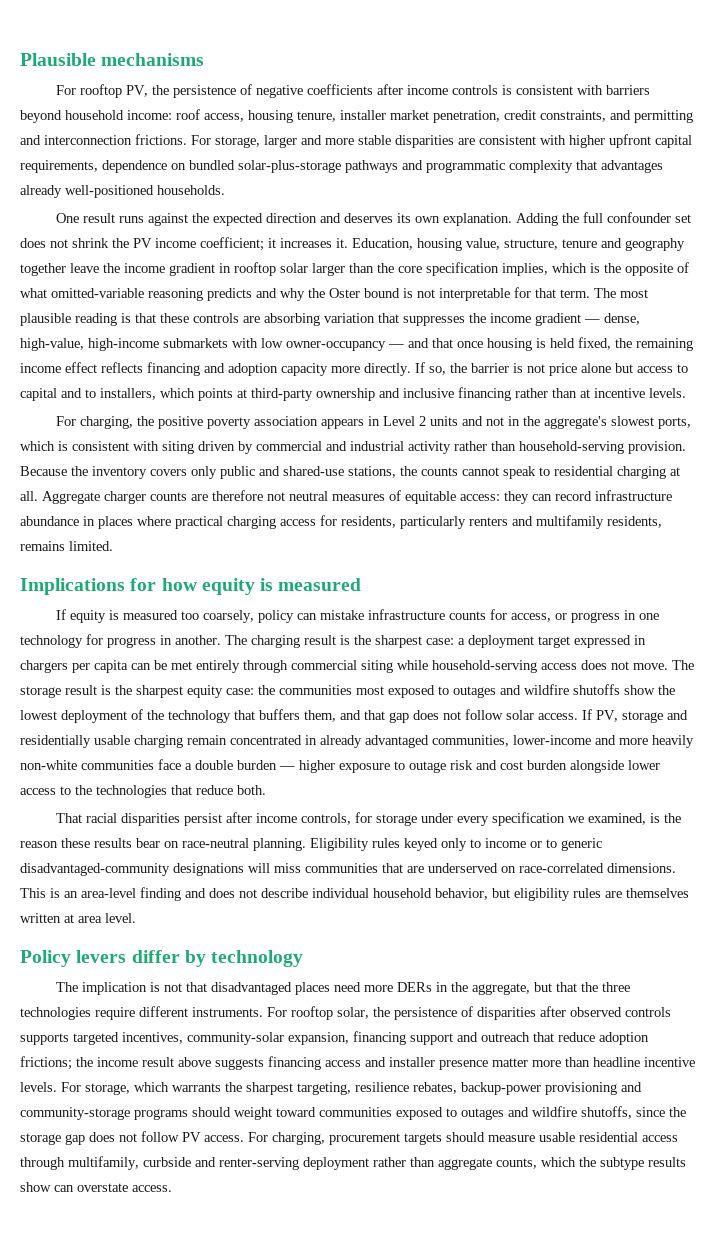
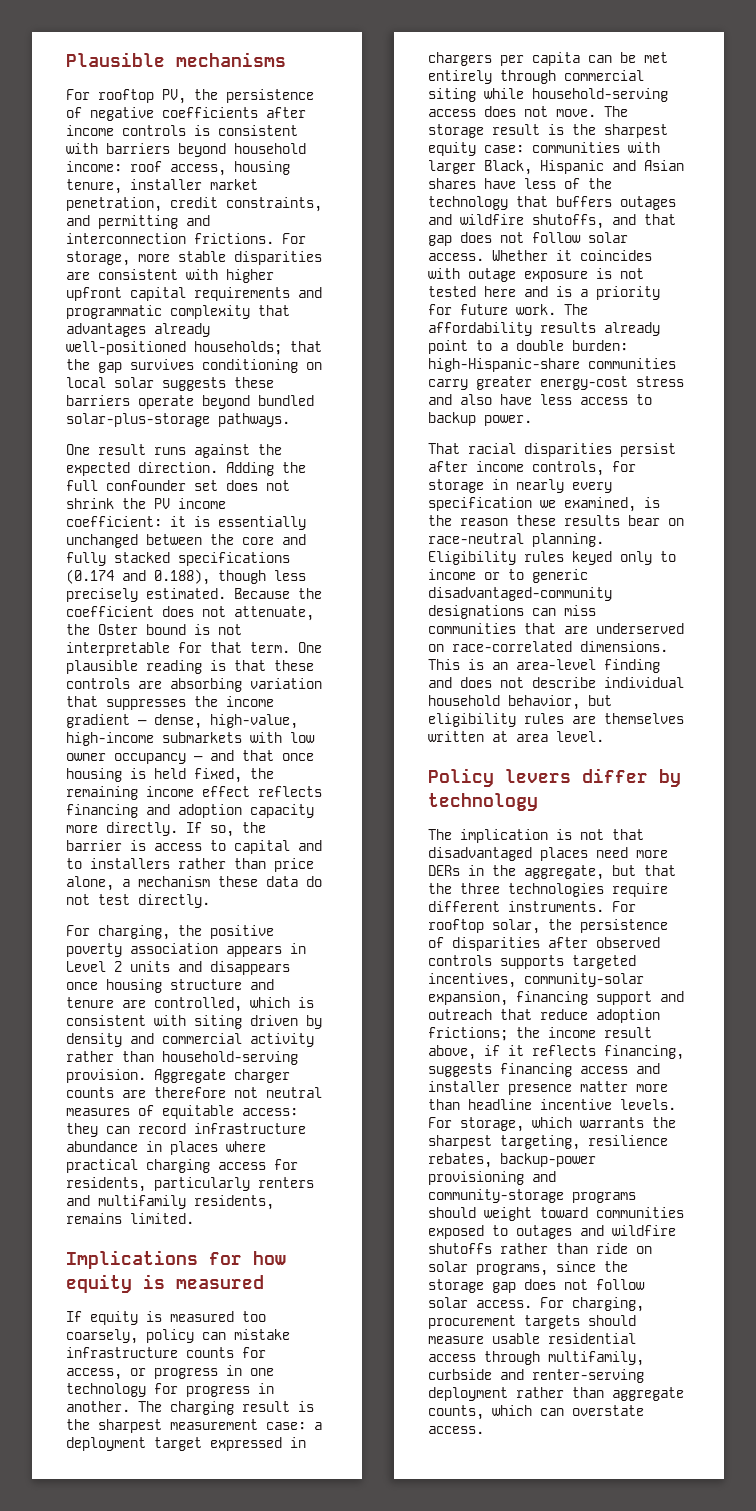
- For storage, larger and more stable disparities are consistent with higher upfront capital requirements, dependence on bundled solar-plus-storage pathways and programmatic complexity that advantages already well-positioned households.
+ For storage, more stable disparities are consistent with higher upfront capital requirements and programmatic complexity that advantages already well-positioned households; that the gap survives conditioning on local solar suggests these barriers operate beyond bundled solar-plus-storage pathways.
- One result runs against the expected direction and deserves its own explanation.
+ One result runs against the expected direction.
- Adding the full confounder set does not shrink the PV income coefficient; it increases it. Education, housing value, structure, tenure and geography together leave the income gradient in rooftop solar larger than the core specification implies, which is the opposite of what omitted-variable reasoning predicts and why the Oster bound is not interpretable for that term.
+ Adding the full confounder set does not shrink the PV income coefficient: it is essentially unchanged between the core and fully stacked specifications (0.174 and 0.188), though less precisely estimated. Because the coefficient does not attenuate, the Oster bound is not interpretable for that term.
- The most plausible reading is that these controls are absorbing variation that suppresses the income gradient — dense, high-value, high-income submarkets with low owner-occupancy — and that once housing is held fixed, the remaining income effect reflects financing and adoption capacity more directly.
+ One plausible reading is that these controls are absorbing variation that suppresses the income gradient — dense, high-value, high-income submarkets with low owner occupancy — and that once housing is held fixed, the remaining income effect reflects financing and adoption capacity more directly.
- If so, the barrier is not price alone but access to capital and to installers, which points at third-party ownership and inclusive financing rather than at incentive levels.
+ If so, the barrier is access to capital and to installers rather than price alone, a mechanism these data do not test directly.
- For charging, the positive poverty association appears in Level 2 units and not in the aggregate's slowest ports, which is consistent with siting driven by commercial and industrial activity rather than household-serving provision.
+ For charging, the positive poverty association appears in Level 2 units and disappears once housing structure and tenure are controlled, which is consistent with siting driven by density and commercial activity rather than household-serving provision.
- Because the inventory covers only public and shared-use stations, the counts cannot speak to residential charging at all.
- The charging result is the sharpest case: a deployment target expressed in chargers per capita can be met entirely through commercial siting while household-serving access does not move.
+ The charging result is the sharpest measurement case: a deployment target expressed in chargers per capita can be met entirely through commercial siting while household-serving access does not move.
- The storage result is the sharpest equity case: the communities most exposed to outages and wildfire shutoffs show the lowest deployment of the technology that buffers them, and that gap does not follow solar access.
+ The storage result is the sharpest equity case: communities with larger Black, Hispanic and Asian shares have less of the technology that buffers outages and wildfire shutoffs, and that gap does not follow solar access.
- If PV, storage and residentially usable charging remain concentrated in already advantaged communities, lower-income and more heavily non-white communities face a double burden — higher exposure to outage risk and cost burden alongside lower access to the technologies that reduce both.
+ Whether it coincides with outage exposure is not tested here and is a priority for future work. The affordability results already point to a double burden: high-Hispanic-share communities carry greater energy-cost stress and also have less access to backup power.
- That racial disparities persist after income controls, for storage under every specification we examined, is the reason these results bear on race-neutral planning.
+ That racial disparities persist after income controls, for storage in nearly every specification we examined, is the reason these results bear on race-neutral planning.
- Eligibility rules keyed only to income or to generic disadvantaged-community designations will miss communities that are underserved on race-correlated dimensions.
+ Eligibility rules keyed only to income or to generic disadvantaged-community designations can miss communities that are underserved on race-correlated dimensions.
- For rooftop solar, the persistence of disparities after observed controls supports targeted incentives, community-solar expansion, financing support and outreach that reduce adoption frictions; the income result above suggests financing access and installer presence matter more than headline incentive levels.
+ For rooftop solar, the persistence of disparities after observed controls supports targeted incentives, community-solar expansion, financing support and outreach that reduce adoption frictions; the income result above, if it reflects financing, suggests financing access and installer presence matter more than headline incentive levels.
- For storage, which warrants the sharpest targeting, resilience rebates, backup-power provisioning and community-storage programs should weight toward communities exposed to outages and wildfire shutoffs, since the storage gap does not follow PV access.
+ For storage, which warrants the sharpest targeting, resilience rebates, backup-power provisioning and community-storage programs should weight toward communities exposed to outages and wildfire shutoffs rather than ride on solar programs, since the storage gap does not follow solar access.
- For charging, procurement targets should measure usable residential access through multifamily, curbside and renter-serving deployment rather than aggregate counts, which the subtype results show can overstate access.
+ For charging, procurement targets should measure usable residential access through multifamily, curbside and renter-serving deployment rather than aggregate counts, which can overstate access.

